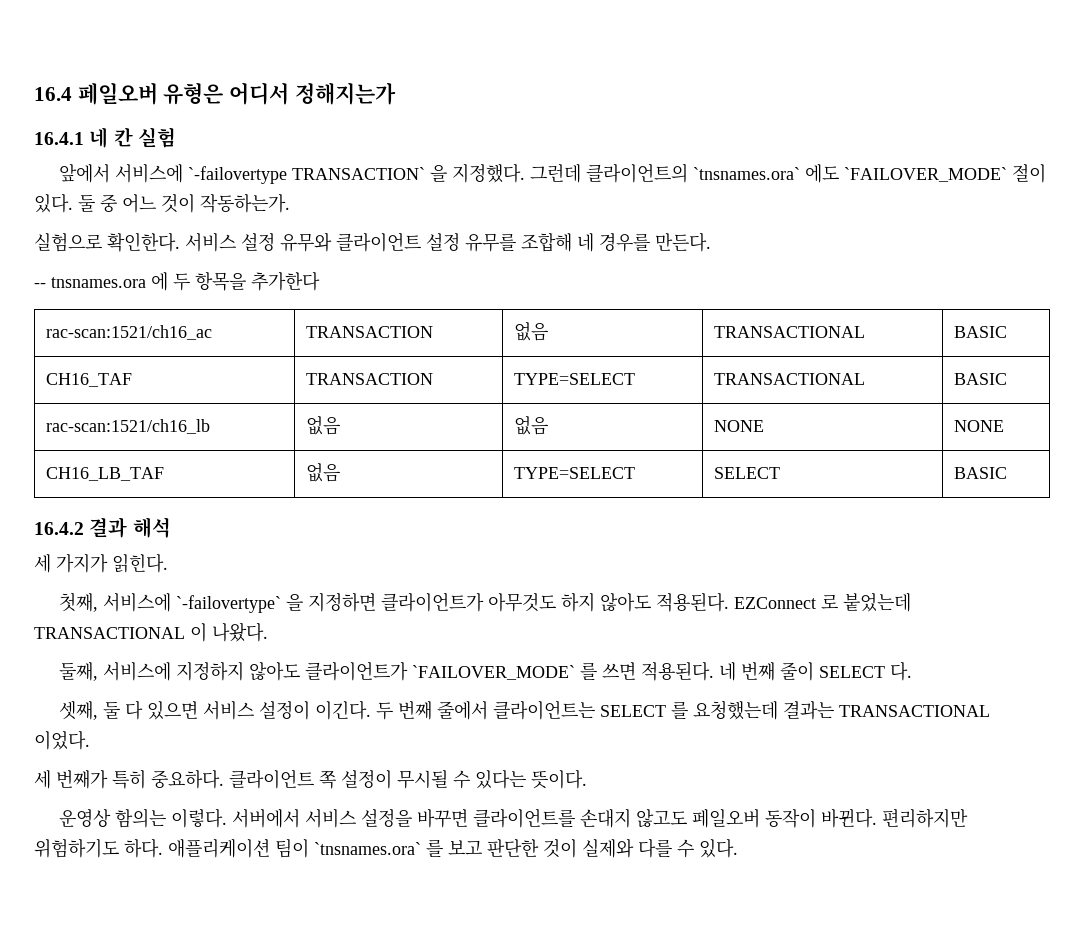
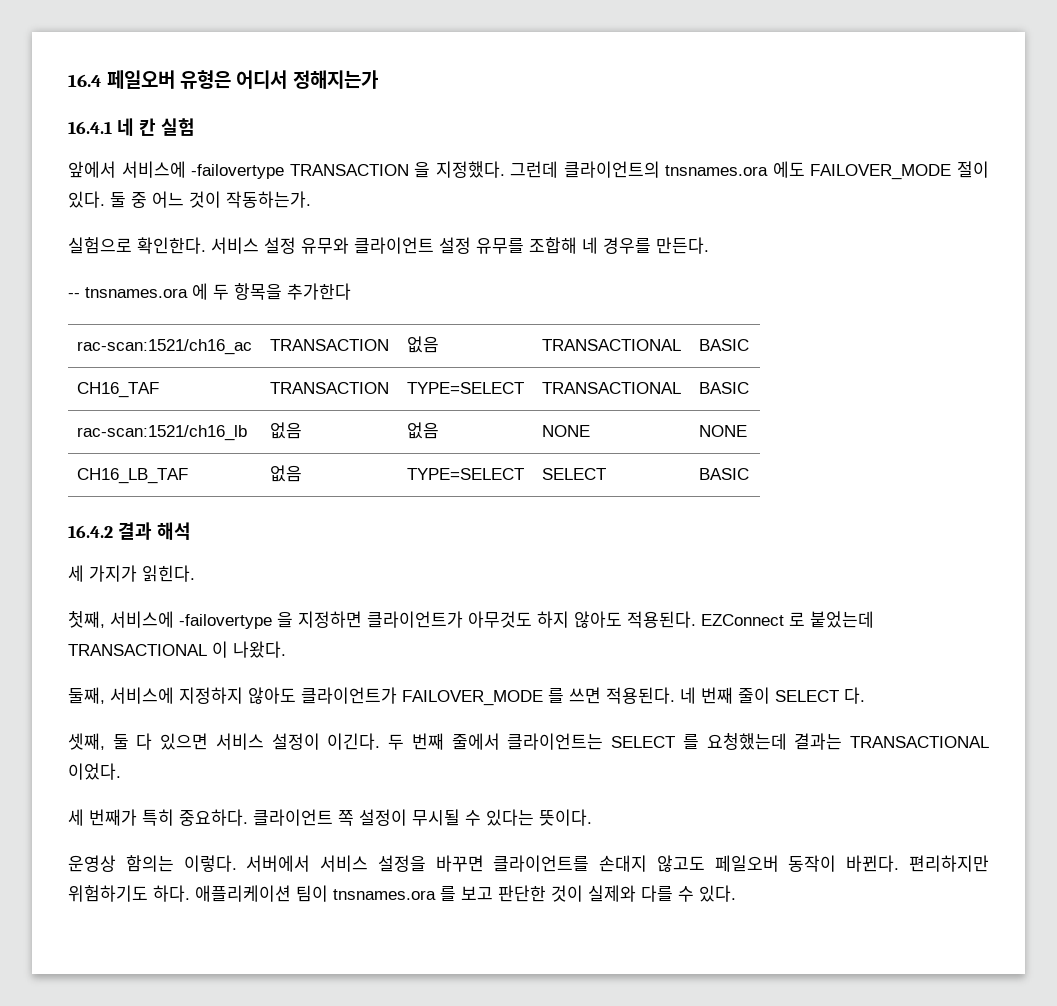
- 앞에서 서비스에 `-failovertype TRANSACTION` 을 지정했다.
+ 앞에서 서비스에 -failovertype TRANSACTION 을 지정했다.
- 그런데 클라이언트의 `tnsnames.ora` 에도 `FAILOVER_MODE` 절이 있다.
+ 그런데 클라이언트의 tnsnames.ora 에도 FAILOVER_MODE 절이 있다.
- 첫째, 서비스에 `-failovertype` 을 지정하면 클라이언트가 아무것도 하지 않아도 적용된다.
+ 첫째, 서비스에 -failovertype 을 지정하면 클라이언트가 아무것도 하지 않아도 적용된다.
- 둘째, 서비스에 지정하지 않아도 클라이언트가 `FAILOVER_MODE` 를 쓰면 적용된다.
+ 둘째, 서비스에 지정하지 않아도 클라이언트가 FAILOVER_MODE 를 쓰면 적용된다.
- 애플리케이션 팀이 `tnsnames.ora` 를 보고 판단한 것이 실제와 다를 수 있다.
+ 애플리케이션 팀이 tnsnames.ora 를 보고 판단한 것이 실제와 다를 수 있다.

